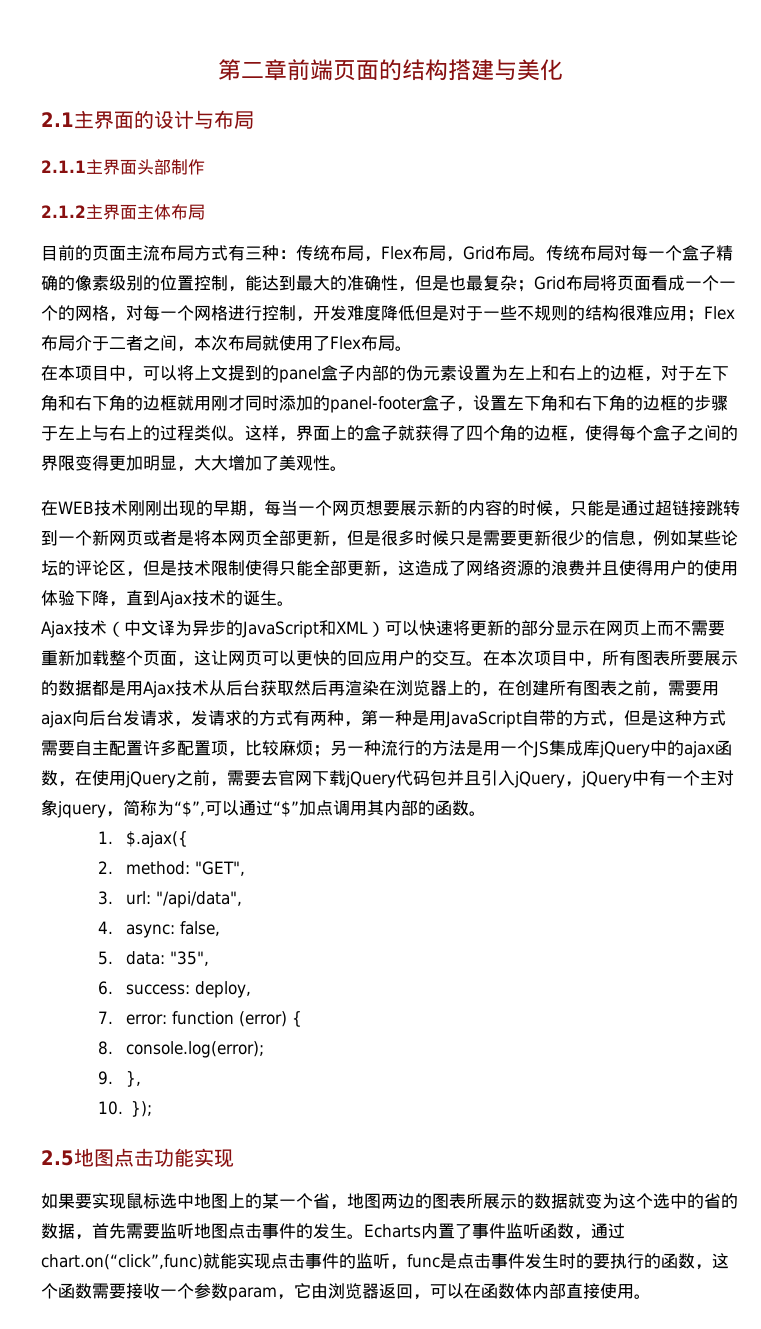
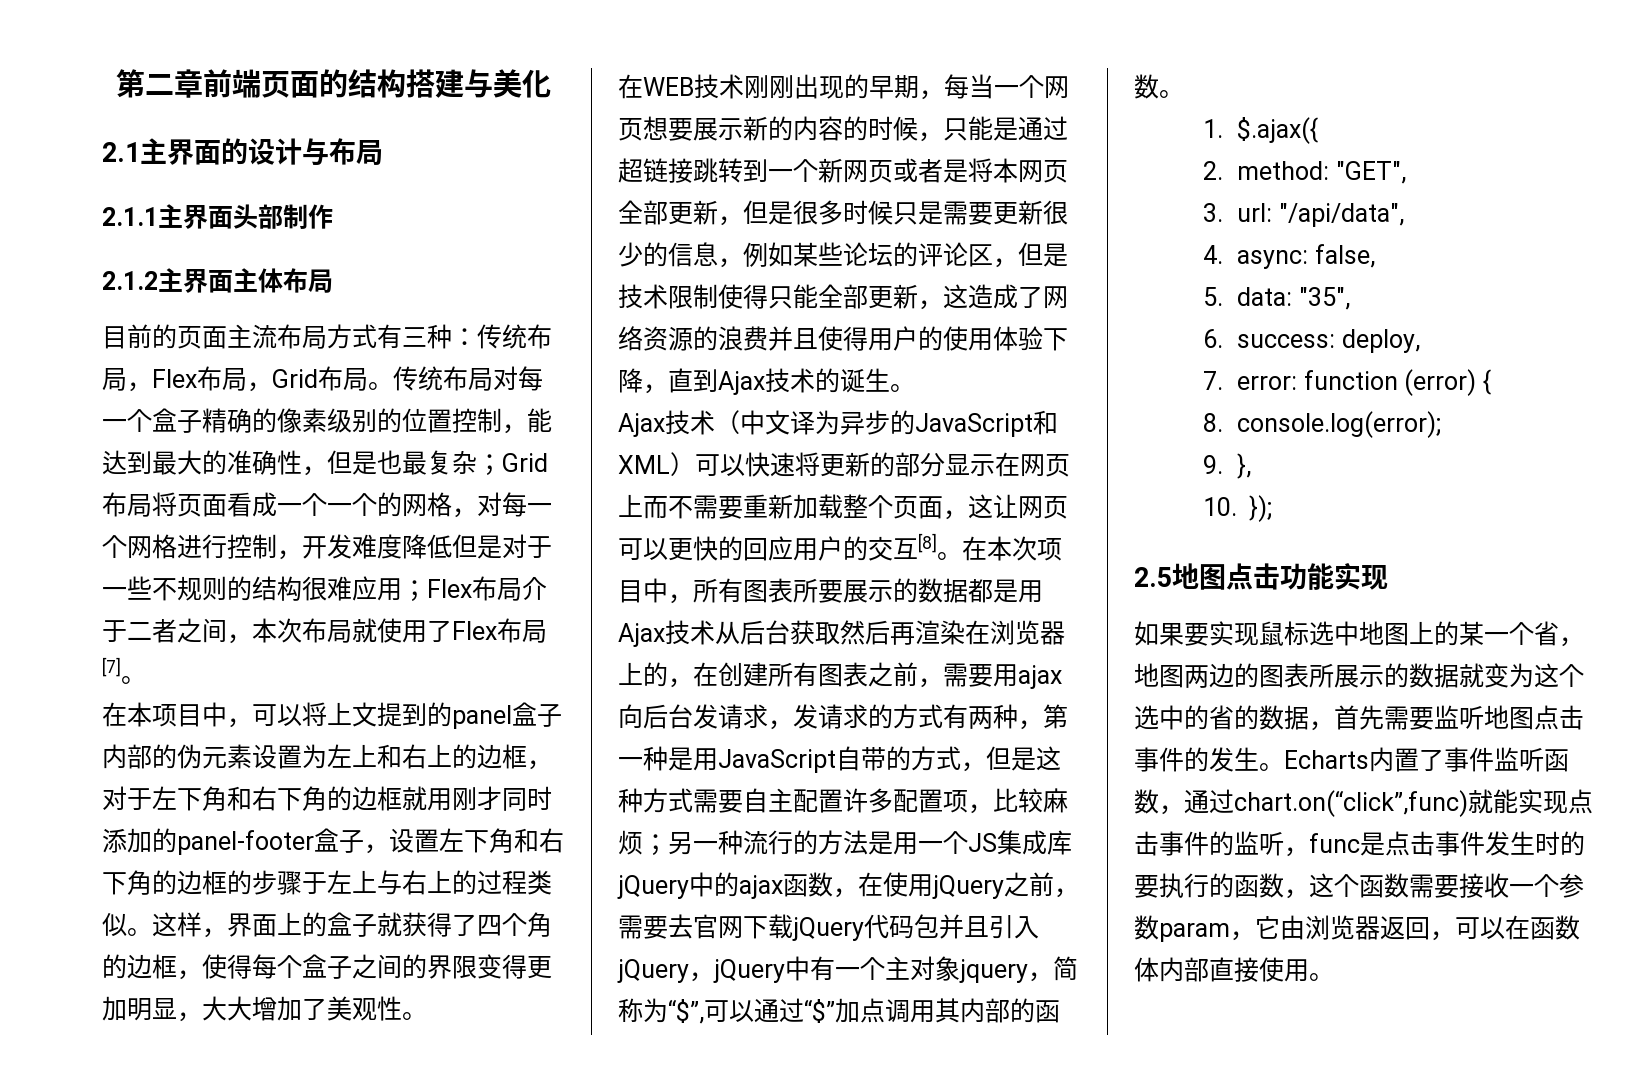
- 传统布局对每一个盒子精确的像素级别的位置控制，能达到最大的准确性，但是也最复杂；Grid布局将页面看成一个一个的网格，对每一个网格进行控制，开发难度降低但是对于一些不规则的结构很难应用；Flex布局介于二者之间，本次布局就使用了Flex布局。
+ 传统布局对每一个盒子精确的像素级别的位置控制，能达到最大的准确性，但是也最复杂；Grid布局将页面看成一个一个的网格，对每一个网格进行控制，开发难度降低但是对于一些不规则的结构很难应用；Flex布局介于二者之间，本次布局就使用了Flex布局[7]。
- Ajax技术（中文译为异步的JavaScript和XML）可以快速将更新的部分显示在网页上而不需要重新加载整个页面，这让网页可以更快的回应用户的交互。
+ Ajax技术（中文译为异步的JavaScript和XML）可以快速将更新的部分显示在网页上而不需要重新加载整个页面，这让网页可以更快的回应用户的交互[8]。

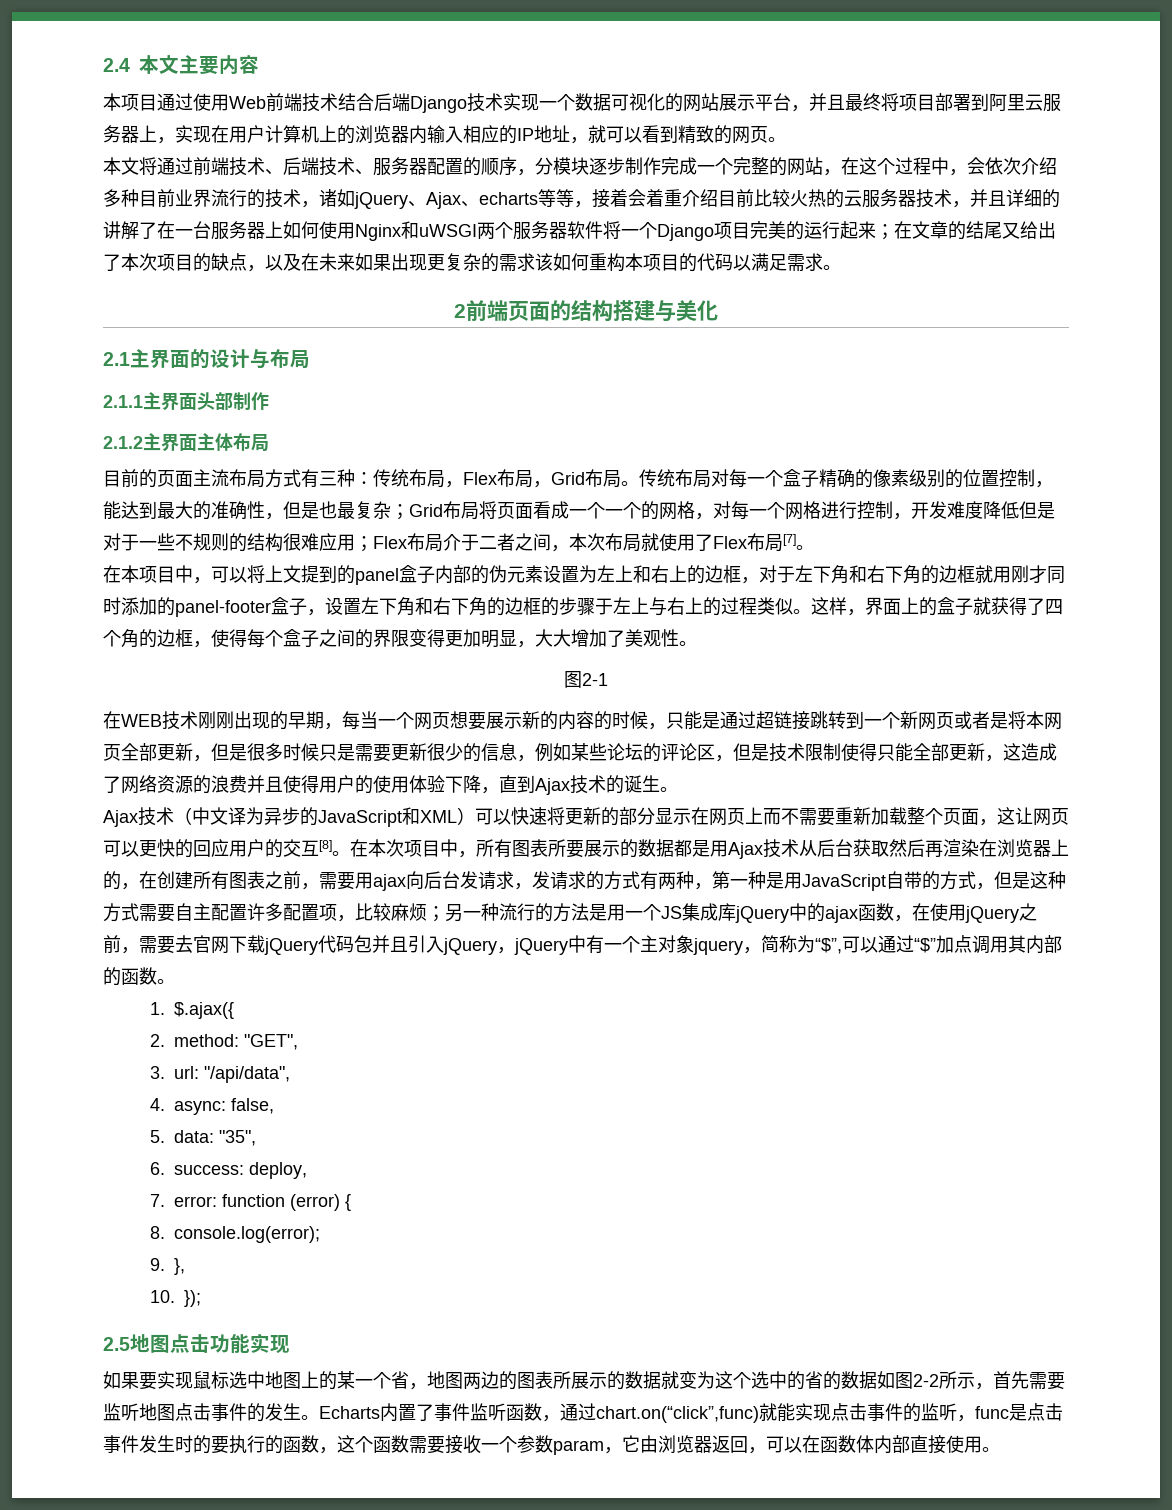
- 第二章前端页面的结构搭建与美化
+ 2.4本文主要内容
+ 本项目通过使用Web前端技术结合后端Django技术实现一个数据可视化的网站展示平台，并且最终将项目部署到阿里云服务器上，实现在用户计算机上的浏览器内输入相应的IP地址，就可以看到精致的网页。
+ 本文将通过前端技术、后端技术、服务器配置的顺序，分模块逐步制作完成一个完整的网站，在这个过程中，会依次介绍多种目前业界流行的技术，诸如jQuery、Ajax、echarts等等，接着会着重介绍目前比较火热的云服务器技术，并且详细的讲解了在一台服务器上如何使用Nginx和uWSGI两个服务器软件将一个Django项目完美的运行起来；在文章的结尾又给出了本次项目的缺点，以及在未来如果出现更复杂的需求该如何重构本项目的代码以满足需求。
+ 2前端页面的结构搭建与美化
+ 图2-1
- 如果要实现鼠标选中地图上的某一个省，地图两边的图表所展示的数据就变为这个选中的省的数据，首先需要监听地图点击事件的发生。
+ 如果要实现鼠标选中地图上的某一个省，地图两边的图表所展示的数据就变为这个选中的省的数据如图2-2所示，首先需要监听地图点击事件的发生。

